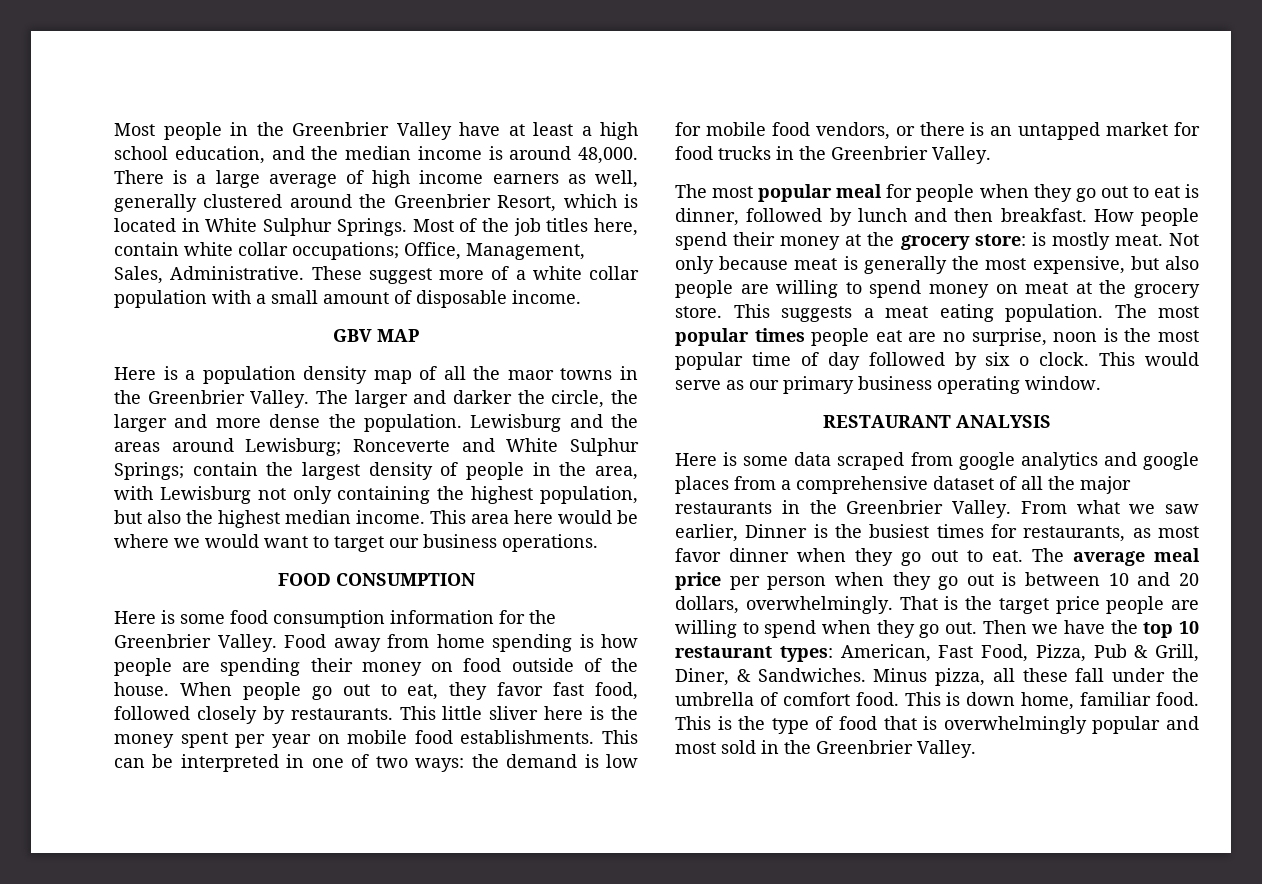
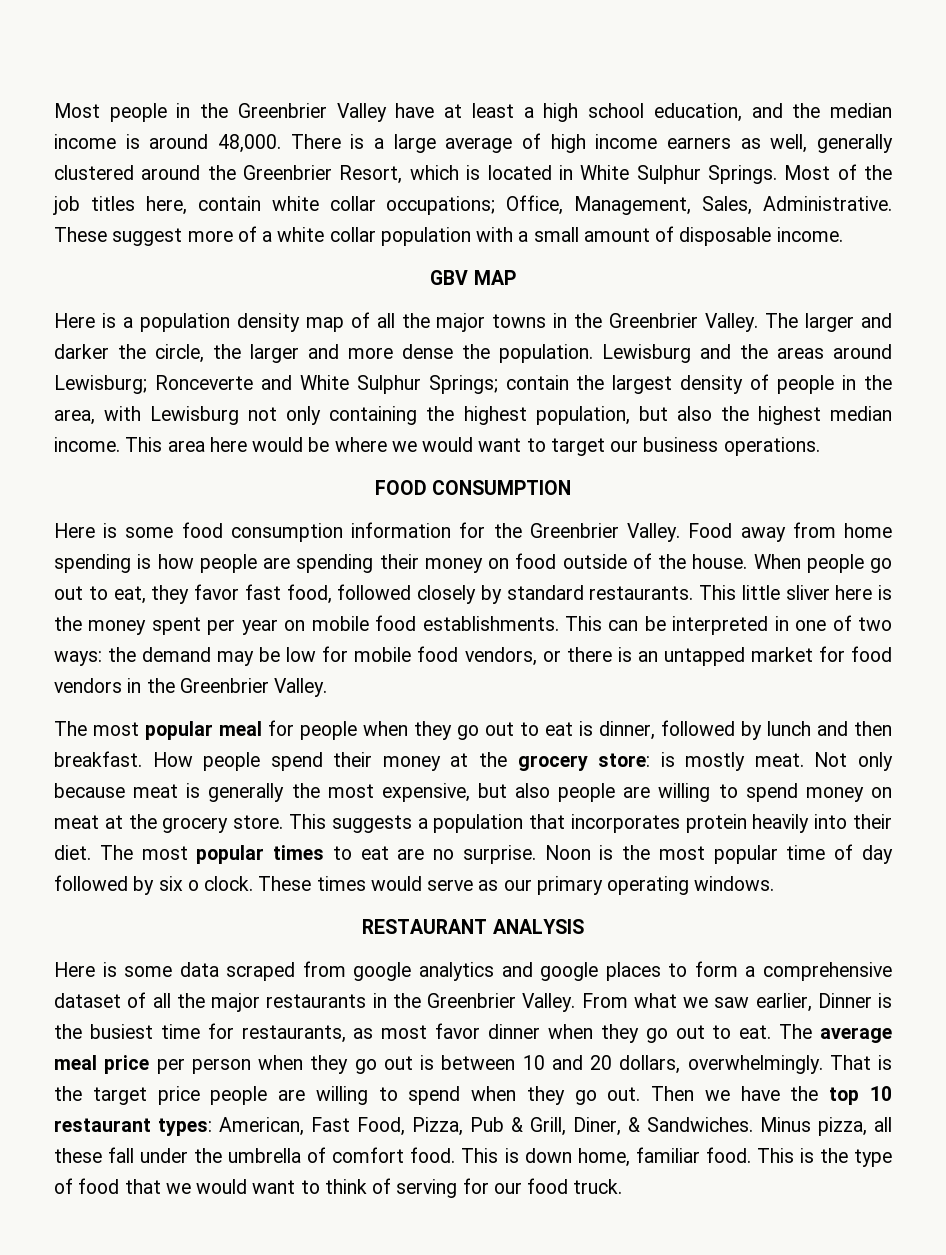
- Here is a population density map of all the maor towns in the Greenbrier Valley.
+ Here is a population density map of all the major towns in the Greenbrier Valley.
- When people go out to eat, they favor fast food, followed closely by restaurants.
+ When people go out to eat, they favor fast food, followed closely by standard restaurants.
- This can be interpreted in one of two ways: the demand is low for mobile food vendors, or there is an untapped market for food trucks in the Greenbrier Valley.
+ This can be interpreted in one of two ways: the demand may be low for mobile food vendors, or there is an untapped market for food vendors in the Greenbrier Valley.
- This suggests a meat eating population.
+ This suggests a population that incorporates protein heavily into their diet.
- The most popular times people eat are no surprise, noon is the most popular time of day followed by six o clock.
+ The most popular times to eat are no surprise. Noon is the most popular time of day followed by six o clock.
- This would serve as our primary business operating window.
+ These times would serve as our primary operating windows.
- Here is some data scraped from google analytics and google places from a comprehensive dataset of all the major restaurants in the Greenbrier Valley.
+ Here is some data scraped from google analytics and google places to form a comprehensive dataset of all the major restaurants in the Greenbrier Valley.
- From what we saw earlier, Dinner is the busiest times for restaurants, as most favor dinner when they go out to eat.
+ From what we saw earlier, Dinner is the busiest time for restaurants, as most favor dinner when they go out to eat.
- This is the type of food that is overwhelmingly popular and most sold in the Greenbrier Valley.
+ This is the type of food that we would want to think of serving for our food truck.

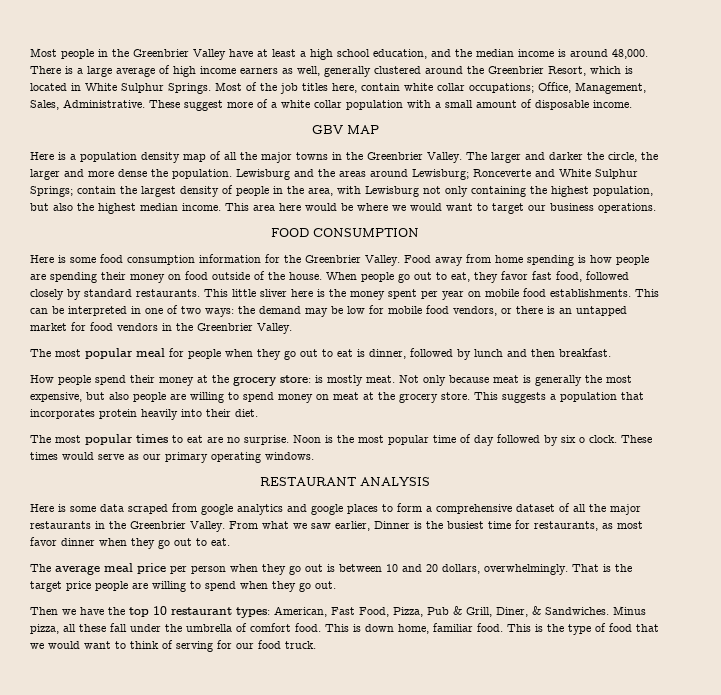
- The most popular meal for people when they go out to eat is dinner, followed by lunch and then breakfast. How people spend their money at the grocery store: is mostly meat.
+ The most popular meal for people when they go out to eat is dinner, followed by lunch and then breakfast.
+ How people spend their money at the grocery store: is mostly meat.
- This suggests a population that incorporates protein heavily into their diet. The most popular times to eat are no surprise.
+ This suggests a population that incorporates protein heavily into their diet.
+ The most popular times to eat are no surprise.
- From what we saw earlier, Dinner is the busiest time for restaurants, as most favor dinner when they go out to eat. The average meal price per person when they go out is between 10 and 20 dollars, overwhelmingly.
+ From what we saw earlier, Dinner is the busiest time for restaurants, as most favor dinner when they go out to eat.
+ The average meal price per person when they go out is between 10 and 20 dollars, overwhelmingly.
- That is the target price people are willing to spend when they go out. Then we have the top 10 restaurant types: American, Fast Food, Pizza, Pub & Grill, Diner, & Sandwiches.
+ That is the target price people are willing to spend when they go out.
+ Then we have the top 10 restaurant types: American, Fast Food, Pizza, Pub & Grill, Diner, & Sandwiches.

